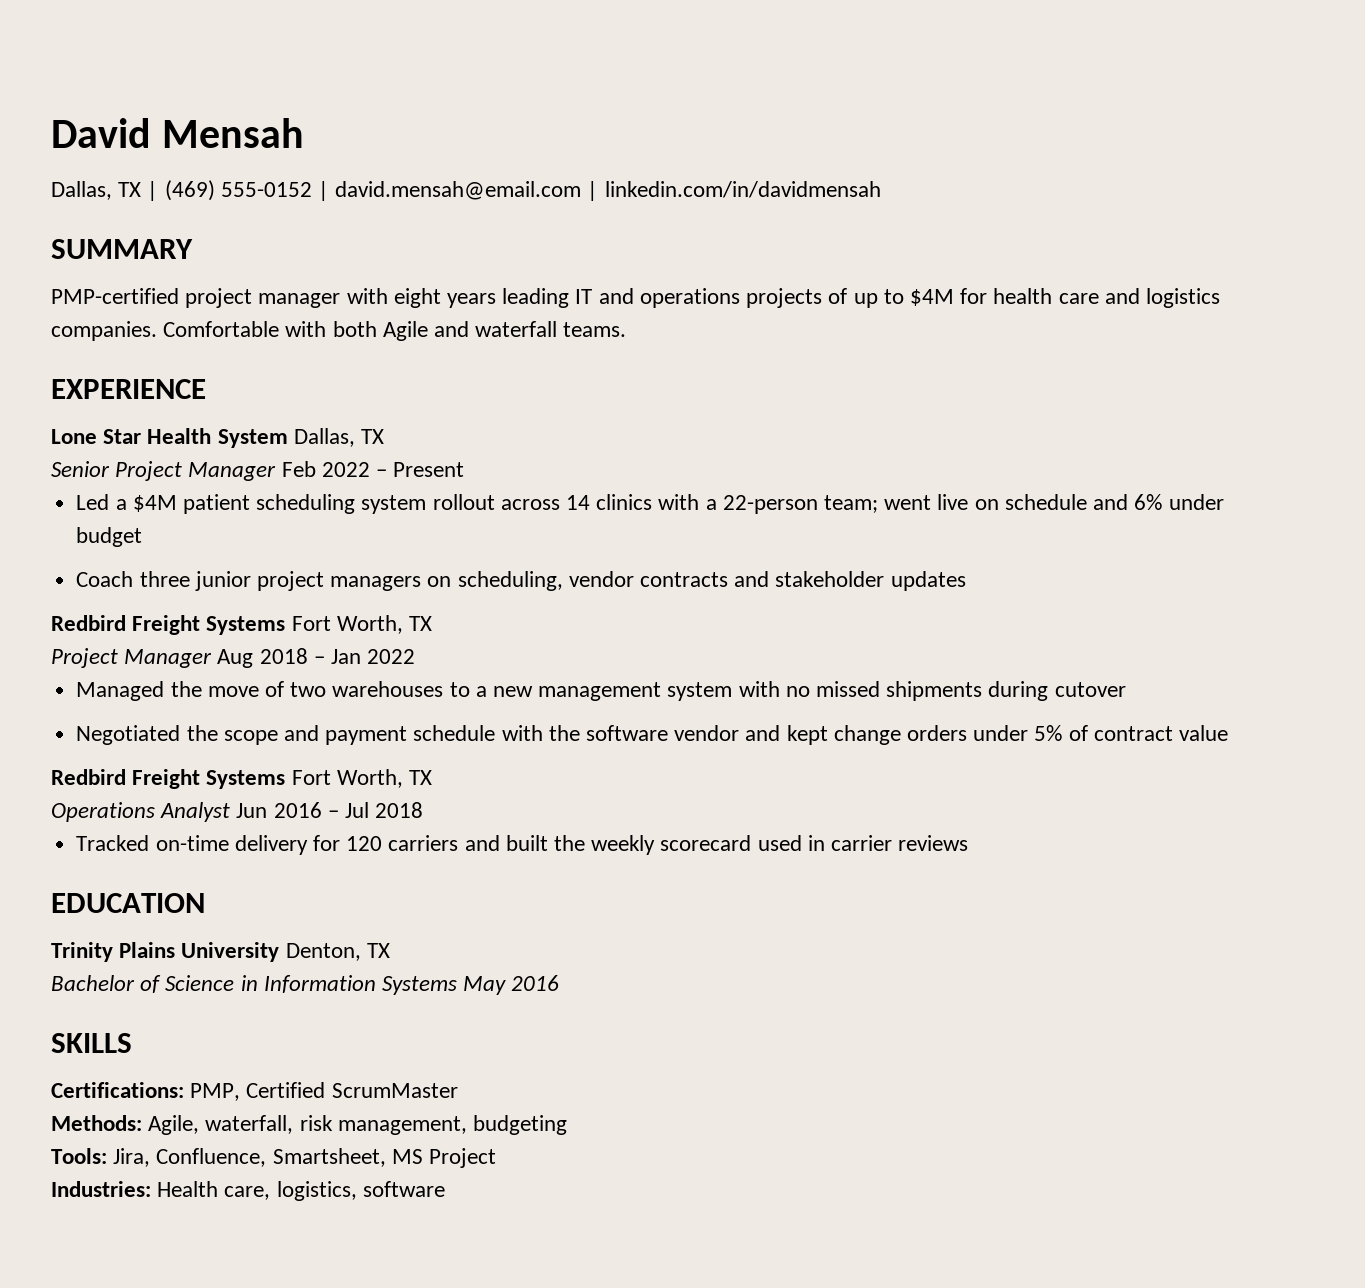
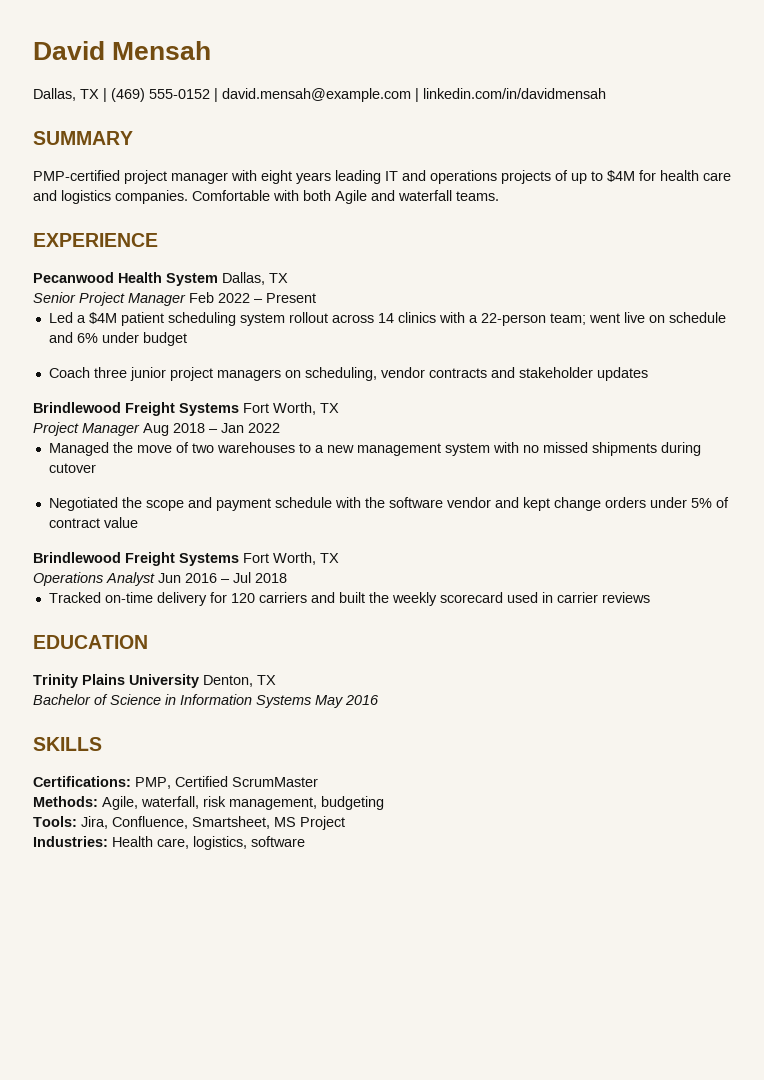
- Dallas, TX | (469) 555-0152 | david.mensah@email.com | linkedin.com/in/davidmensah
+ Dallas, TX | (469) 555-0152 | david.mensah@example.com | linkedin.com/in/davidmensah
- Lone Star Health System Dallas, TX
+ Pecanwood Health System Dallas, TX
  Coach three junior project managers on scheduling, vendor contracts and stakeholder updates
- Redbird Freight Systems Fort Worth, TX
+ Brindlewood Freight Systems Fort Worth, TX
  Negotiated the scope and payment schedule with the software vendor and kept change orders under 5% of contract value
- Redbird Freight Systems Fort Worth, TX
+ Brindlewood Freight Systems Fort Worth, TX

